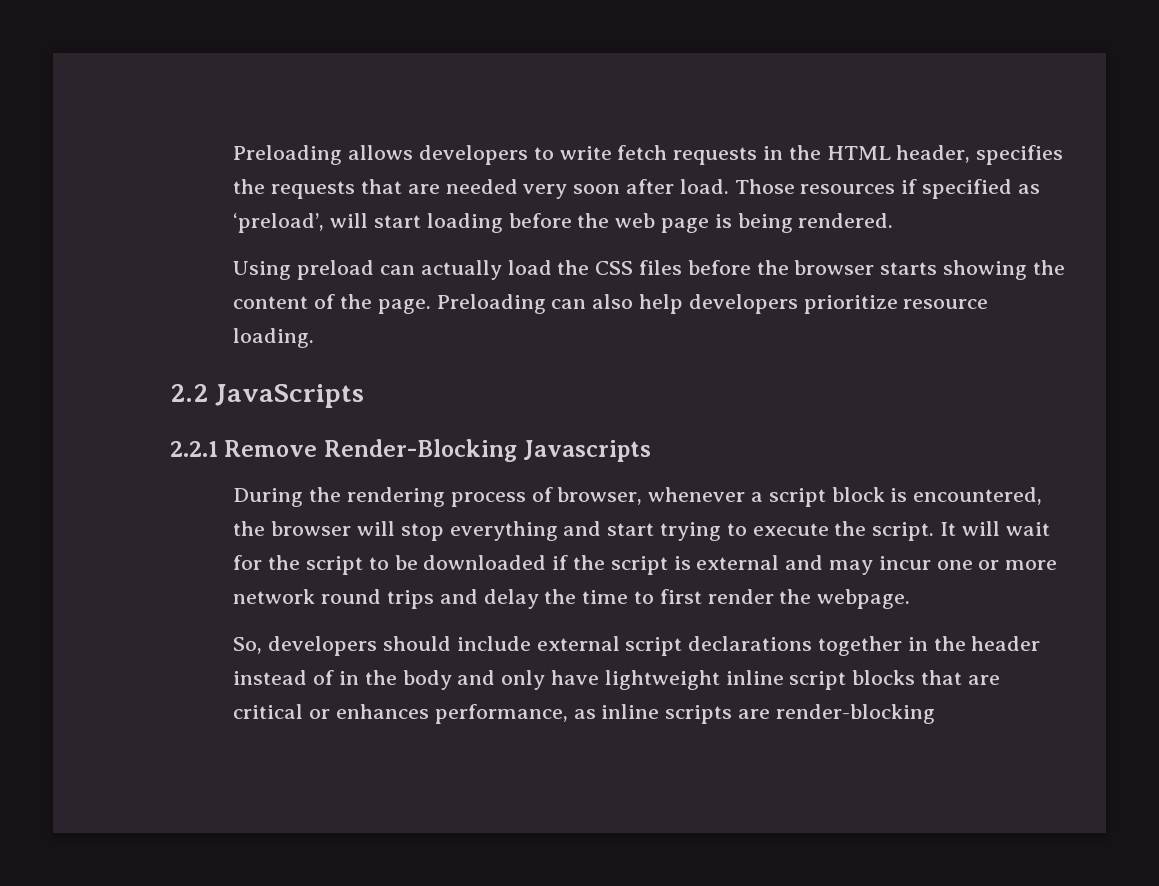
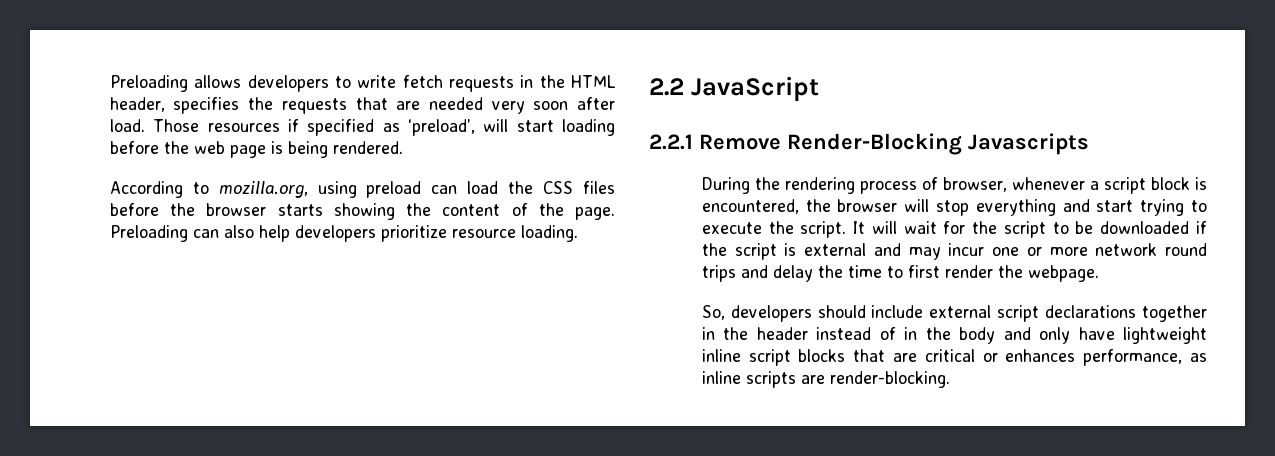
- Using preload can actually load the CSS files before the browser starts showing the content of the page.
+ According to mozilla.org, using preload can load the CSS files before the browser starts showing the content of the page.
- 2.2 JavaScripts
+ 2.2 JavaScript
- So, developers should include external script declarations together in the header instead of in the body and only have lightweight inline script blocks that are critical or enhances performance, as inline scripts are render-blocking
+ So, developers should include external script declarations together in the header instead of in the body and only have lightweight inline script blocks that are critical or enhances performance, as inline scripts are render-blocking.

